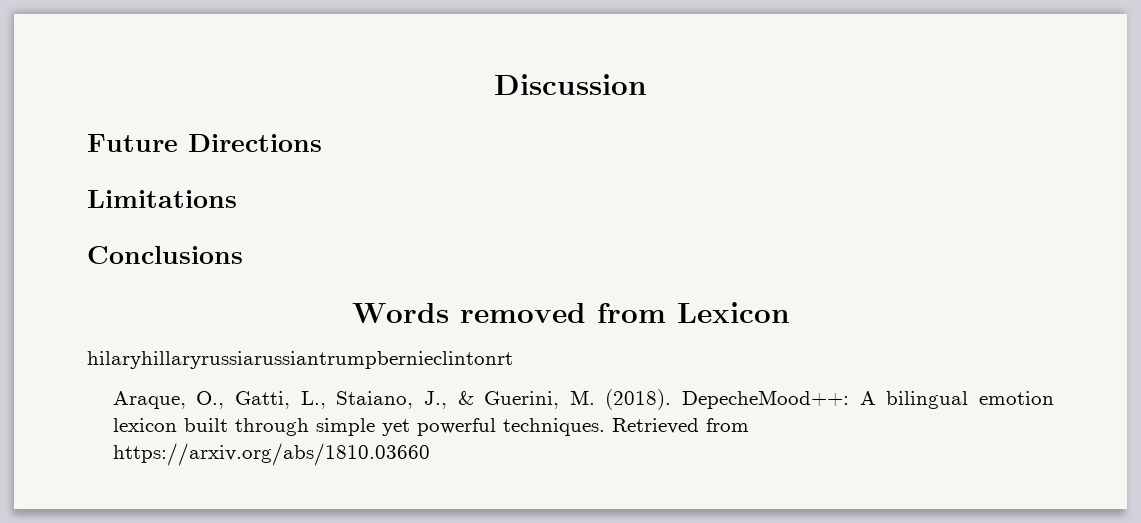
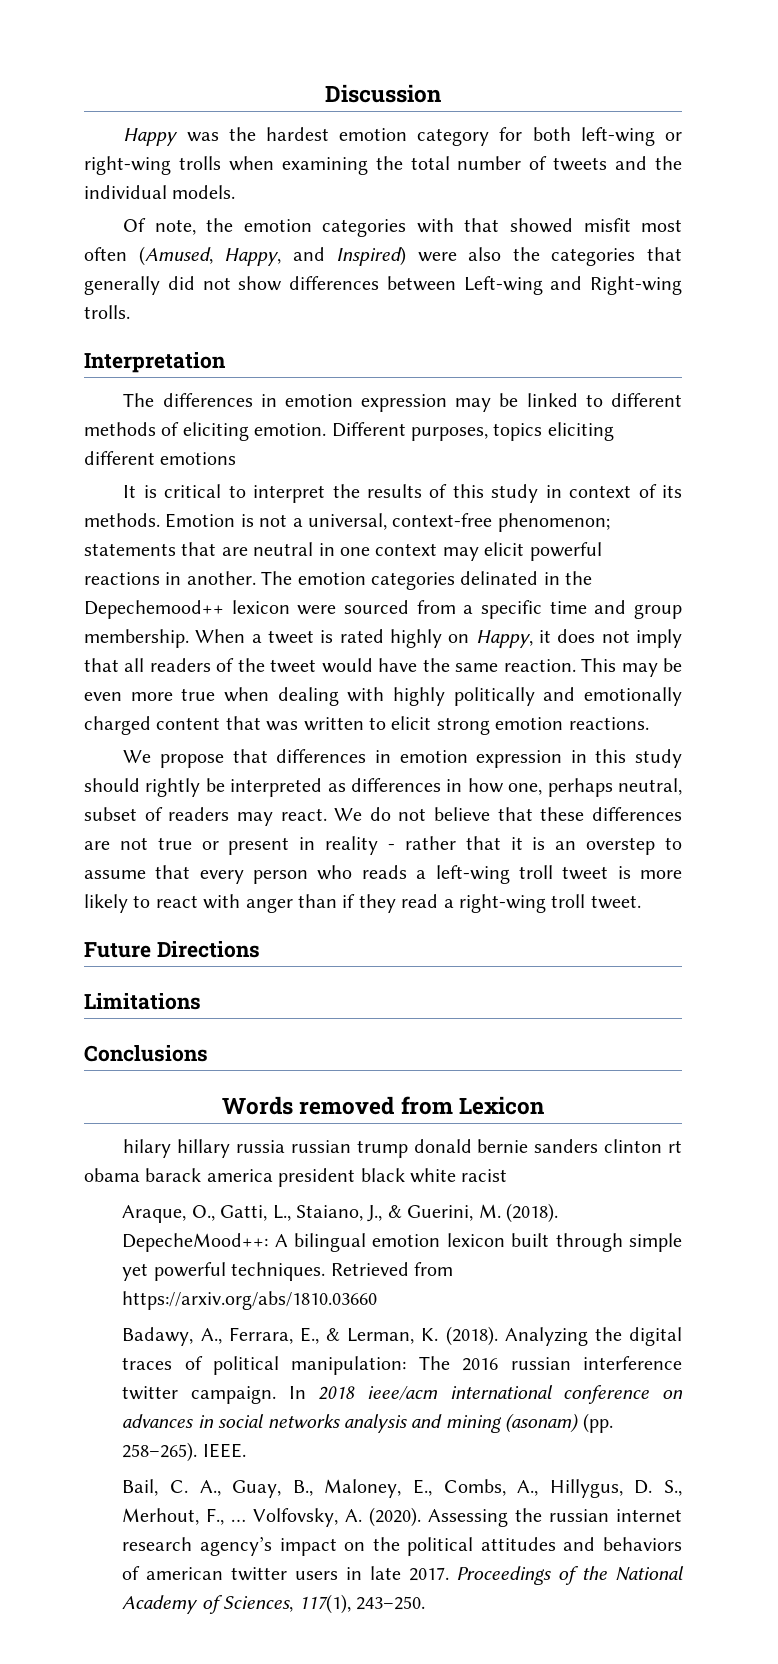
+ Happy was the hardest emotion category for both left-wing or right-wing trolls when examining the total number of tweets and the individual models.
+ Of note, the emotion categories with that showed misfit most often (Amused, Happy, and Inspired) were also the categories that generally did not show differences between Left-wing and Right-wing trolls.
+ Interpretation
+ The differences in emotion expression may be linked to different methods of eliciting emotion. Different purposes, topics eliciting different emotions
+ It is critical to interpret the results of this study in context of its methods. Emotion is not a universal, context-free phenomenon; statements that are neutral in one context may elicit powerful reactions in another. The emotion categories delinated in the Depechemood++ lexicon were sourced from a specific time and group membership. When a tweet is rated highly on Happy, it does not imply that all readers of the tweet would have the same reaction. This may be even more true when dealing with highly politically and emotionally charged content that was written to elicit strong emotion reactions.
+ We propose that differences in emotion expression in this study should rightly be interpreted as differences in how one, perhaps neutral, subset of readers may react. We do not believe that these differences are not true or present in reality - rather that it is an overstep to assume that every person who reads a left-wing troll tweet is more likely to react with anger than if they read a right-wing troll tweet.
- hilaryhillaryrussiarussiantrumpbernieclintonrt
+ hilary hillary russia russian trump donald bernie sanders clinton rt obama barack america president black white racist
+ Badawy, A., Ferrara, E., & Lerman, K. (2018). Analyzing the digital traces of political manipulation: The 2016 russian interference twitter campaign. In 2018 ieee/acm international conference on advances in social networks analysis and mining (asonam) (pp. 258–265). IEEE.
+ Bail, C. A., Guay, B., Maloney, E., Combs, A., Hillygus, D. S., Merhout, F., … Volfovsky, A. (2020). Assessing the russian internet research agency’s impact on the political attitudes and behaviors of american twitter users in late 2017. Proceedings of the National Academy of Sciences, 117(1), 243–250.

